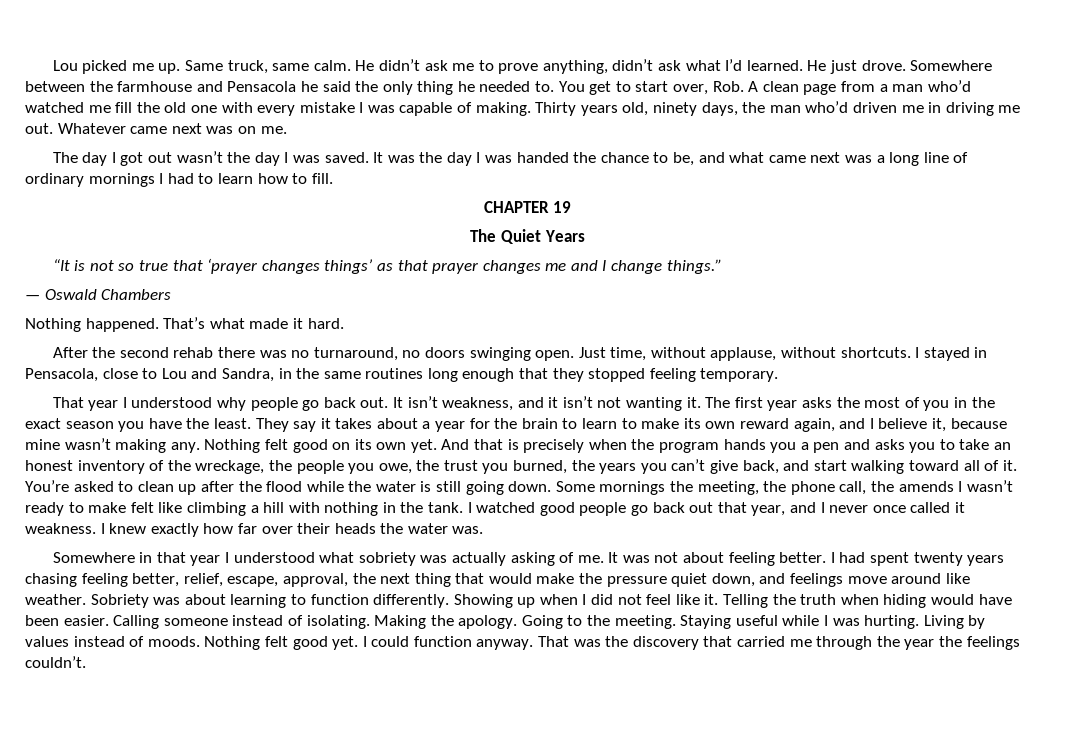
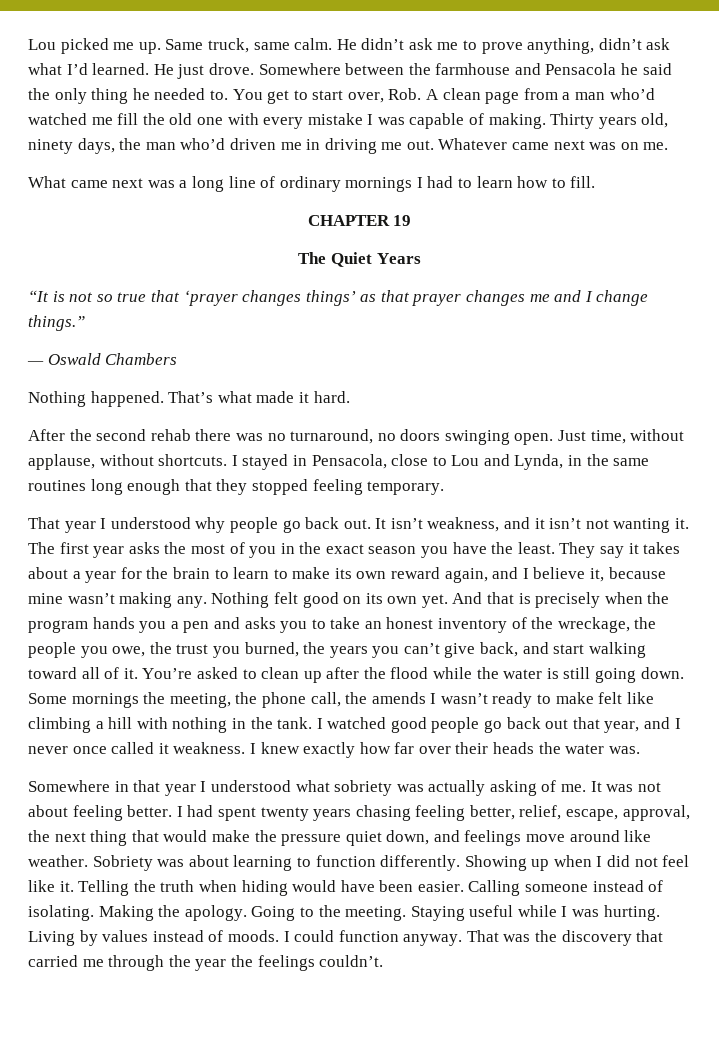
- The day I got out wasn’t the day I was saved. It was the day I was handed the chance to be, and what came next was a long line of ordinary mornings I had to learn how to fill.
+ What came next was a long line of ordinary mornings I had to learn how to fill.
- I stayed in Pensacola, close to Lou and Sandra, in the same routines long enough that they stopped feeling temporary.
+ I stayed in Pensacola, close to Lou and Lynda, in the same routines long enough that they stopped feeling temporary.
- Nothing felt good yet.

